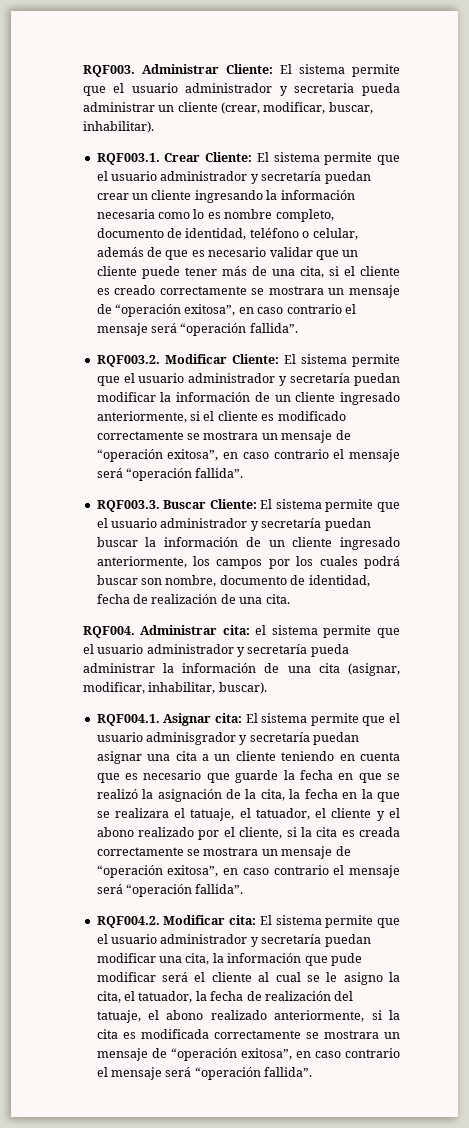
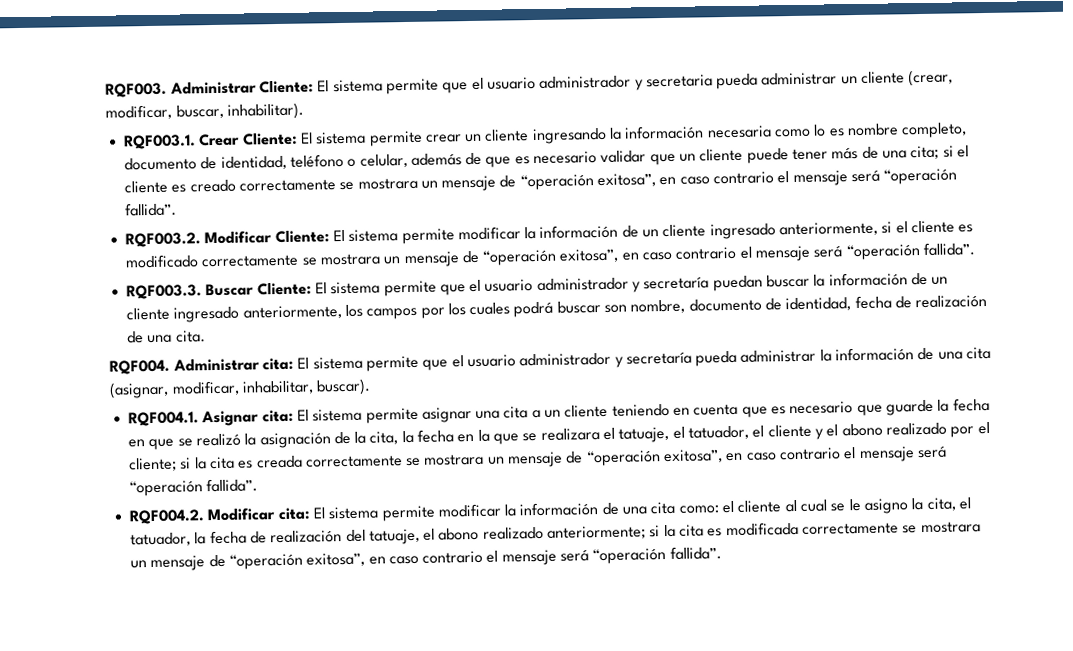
- RQF003.1. Crear Cliente: El sistema permite que el usuario administrador y secretaría puedan crear un cliente ingresando la información necesaria como lo es nombre completo, documento de identidad, teléfono o celular, además de que es necesario validar que un cliente puede tener más de una cita, si el cliente es creado correctamente se mostrara un mensaje de “operación exitosa”, en caso contrario el mensaje será “operación fallida”.
+ RQF003.1. Crear Cliente: El sistema permite crear un cliente ingresando la información necesaria como lo es nombre completo, documento de identidad, teléfono o celular, además de que es necesario validar que un cliente puede tener más de una cita; si el cliente es creado correctamente se mostrara un mensaje de “operación exitosa”, en caso contrario el mensaje será “operación fallida”.
- RQF003.2. Modificar Cliente: El sistema permite que el usuario administrador y secretaría puedan modificar la información de un cliente ingresado anteriormente, si el cliente es modificado correctamente se mostrara un mensaje de “operación exitosa”, en caso contrario el mensaje será “operación fallida”.
+ RQF003.2. Modificar Cliente: El sistema permite modificar la información de un cliente ingresado anteriormente, si el cliente es modificado correctamente se mostrara un mensaje de “operación exitosa”, en caso contrario el mensaje será “operación fallida”.
- Administrar cita: el sistema permite que el usuario administrador y secretaría pueda administrar la información de una cita (asignar, modificar, inhabilitar, buscar).
+ Administrar cita: El sistema permite que el usuario administrador y secretaría pueda administrar la información de una cita (asignar, modificar, inhabilitar, buscar).
- El sistema permite que el usuario adminisgrador y secretaría puedan asignar una cita a un cliente teniendo en cuenta que es necesario que guarde la fecha en que se realizó la asignación de la cita, la fecha en la que se realizara el tatuaje, el tatuador, el cliente y el abono realizado por el cliente, si la cita es creada correctamente se mostrara un mensaje de “operación exitosa”, en caso contrario el mensaje será “operación fallida”.
+ El sistema permite asignar una cita a un cliente teniendo en cuenta que es necesario que guarde la fecha en que se realizó la asignación de la cita, la fecha en la que se realizara el tatuaje, el tatuador, el cliente y el abono realizado por el cliente; si la cita es creada correctamente se mostrara un mensaje de “operación exitosa”, en caso contrario el mensaje será “operación fallida”.
- RQF004.2. Modificar cita: El sistema permite que el usuario administrador y secretaría puedan modificar una cita, la información que pude modificar será el cliente al cual se le asigno la cita, el tatuador, la fecha de realización del tatuaje, el abono realizado anteriormente, si la cita es modificada correctamente se mostrara un mensaje de “operación exitosa”, en caso contrario el mensaje será “operación fallida”.
+ RQF004.2. Modificar cita: El sistema permite modificar la información de una cita como: el cliente al cual se le asigno la cita, el tatuador, la fecha de realización del tatuaje, el abono realizado anteriormente; si la cita es modificada correctamente se mostrara un mensaje de “operación exitosa”, en caso contrario el mensaje será “operación fallida”.

